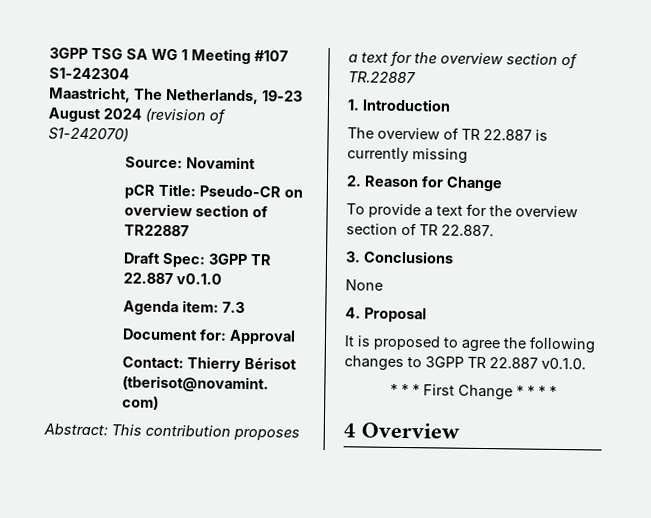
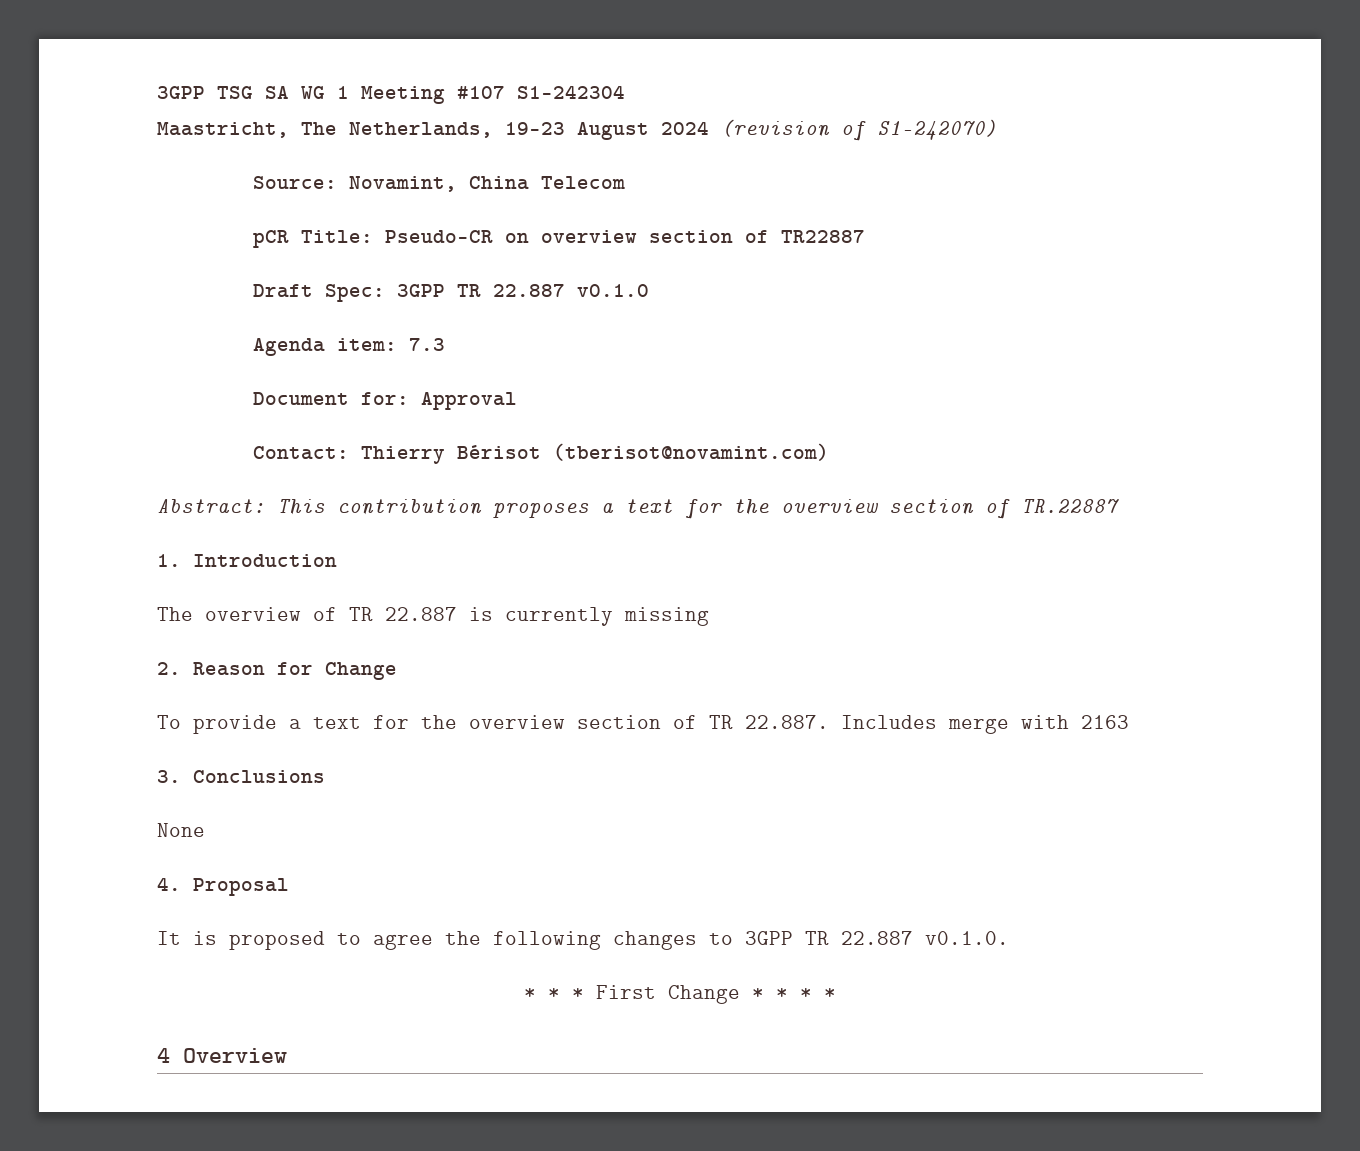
- Source: Novamint
+ Source: Novamint, China Telecom
- To provide a text for the overview section of TR 22.887.
+ To provide a text for the overview section of TR 22.887. Includes merge with 2163

